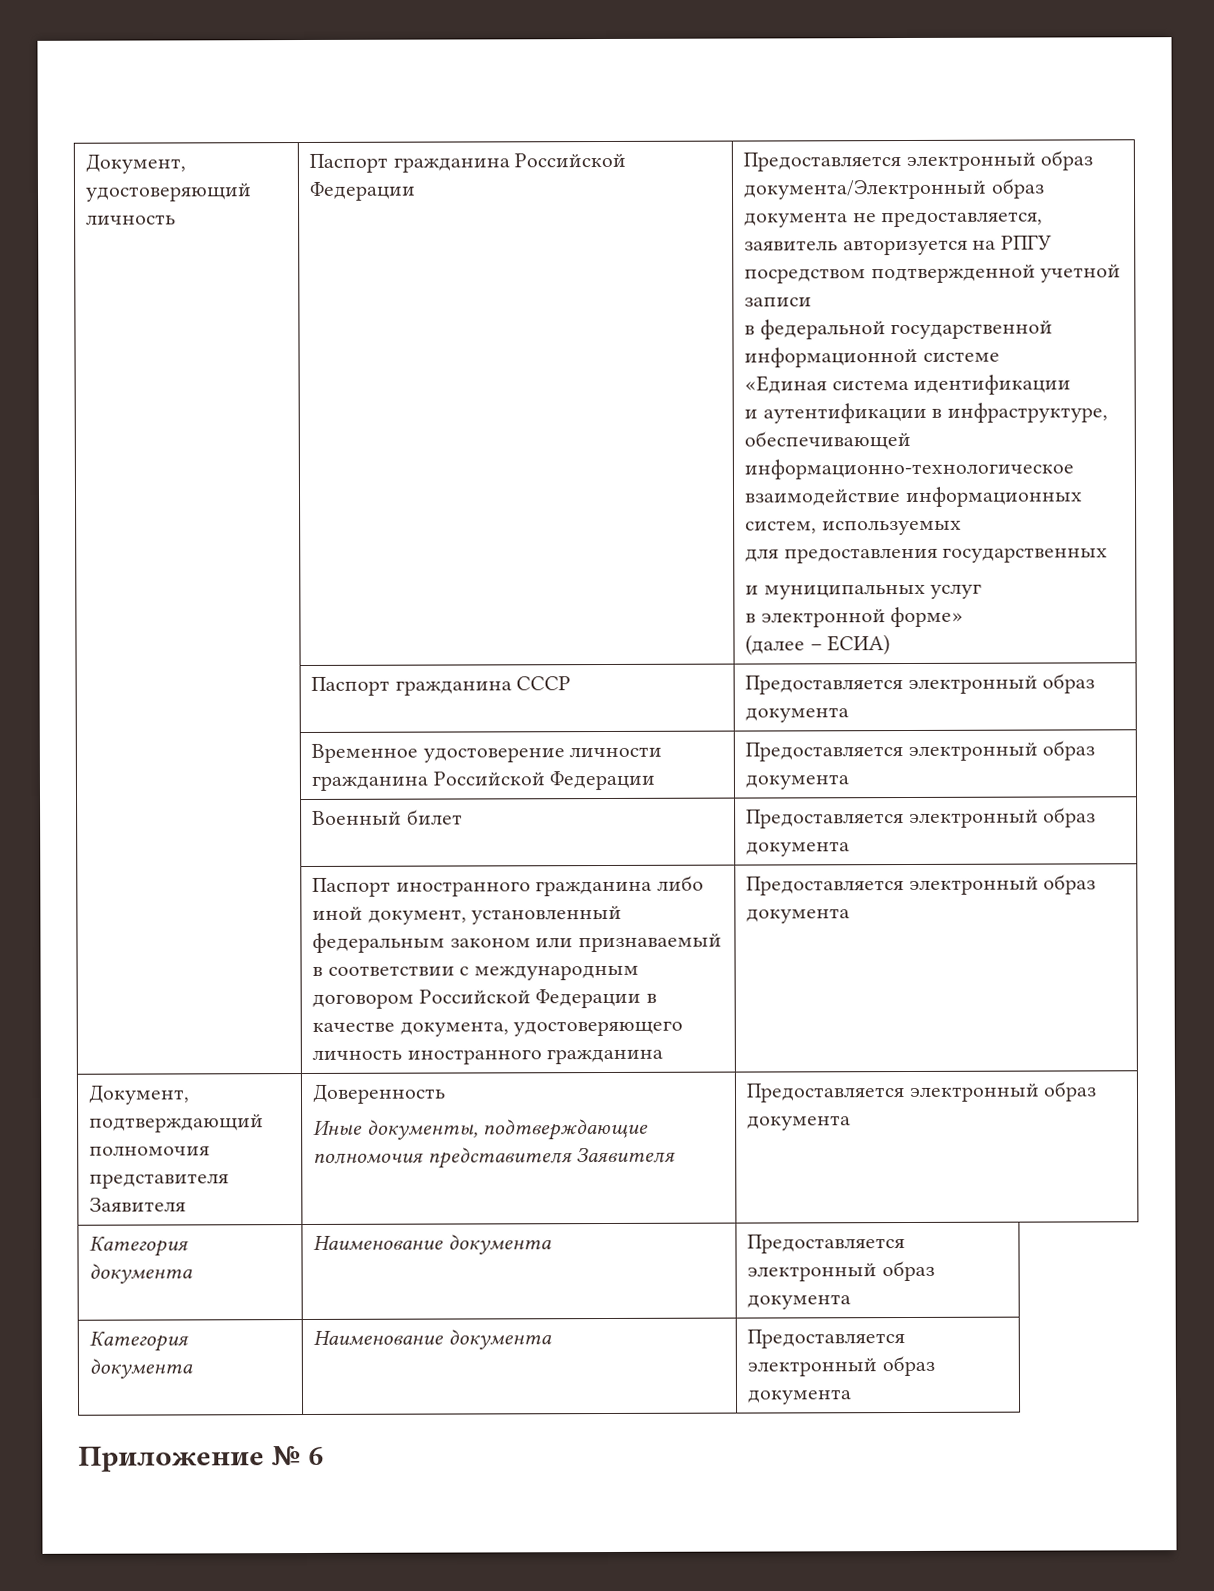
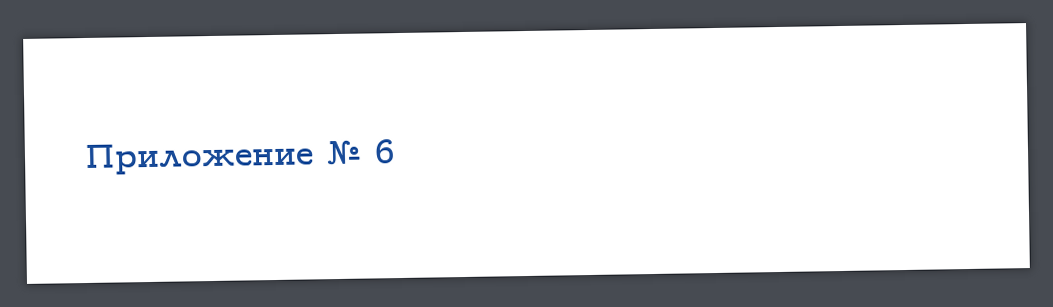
- Документ, удостоверяющий личность | Паспорт гражданина Российской Федерации | Предоставляется электронный образ документа/Электронный образ документа не предоставляется, заявитель авторизуется на РПГУ посредством подтвержденной учетной записи
- в федеральной государственной информационной системе
- «Единая система идентификации
- и аутентификации в инфраструктуре, обеспечивающей информационно-технологическое взаимодействие информационных систем, используемых
- для предоставления государственных
- и муниципальных услуг
- в электронной форме»
- (далее – ЕСИА)
- | Паспорт гражданина СССР | Предоставляется электронный образ документа
- | Временное удостоверение личности гражданина Российской Федерации | Предоставляется электронный образ документа
- | Военный билет | Предоставляется электронный образ документа
- | Паспорт иностранного гражданина либо иной документ, установленный федеральным законом или признаваемый в соответствии с международным договором Российской Федерации в качестве документа, удостоверяющего личность иностранного гражданина | Предоставляется электронный образ документа
- Документ, подтверждающий полномочия представителя Заявителя | Доверенность
- Иные документы, подтверждающие полномочия представителя Заявителя | Предоставляется электронный образ документа
- Категория документа | Наименование документа | Предоставляется электронный образ документа
- Категория документа | Наименование документа | Предоставляется электронный образ документа

